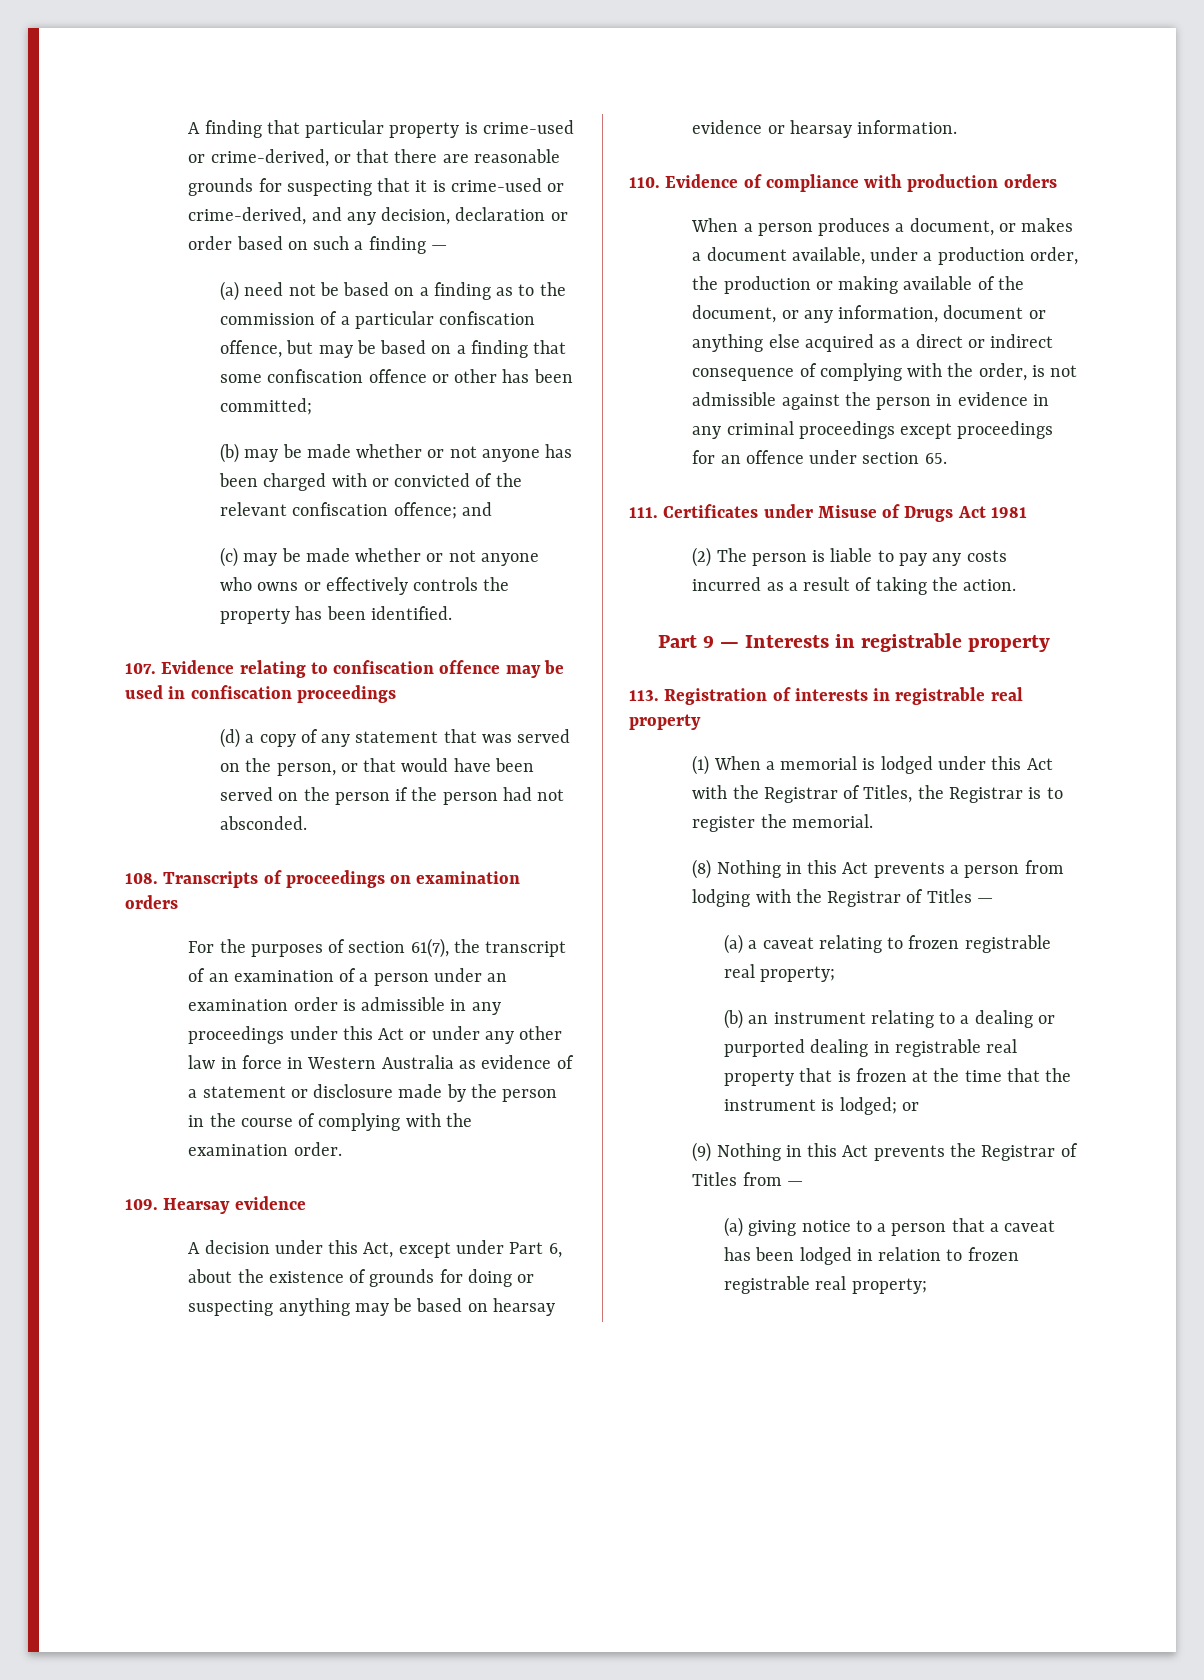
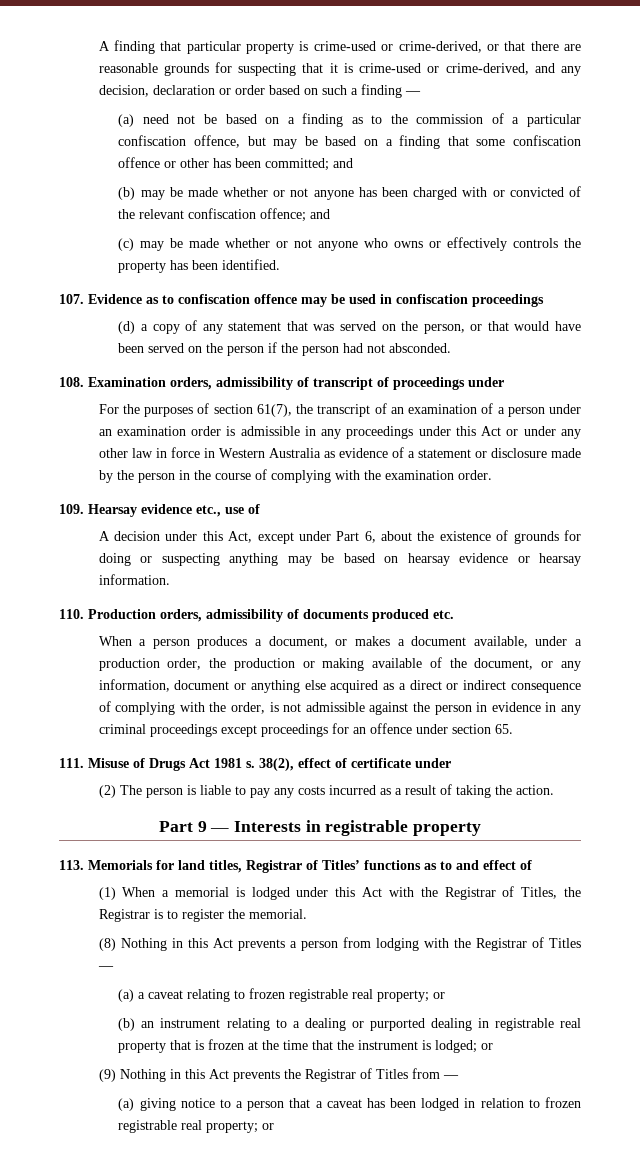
- (a) need not be based on a finding as to the commission of a particular confiscation offence, but may be based on a finding that some confiscation offence or other has been committed;
+ (a) need not be based on a finding as to the commission of a particular confiscation offence, but may be based on a finding that some confiscation offence or other has been committed; and
- 107. Evidence relating to confiscation offence may be used in confiscation proceedings
+ 107. Evidence as to confiscation offence may be used in confiscation proceedings
- 108. Transcripts of proceedings on examination orders
+ 108. Examination orders, admissibility of transcript of proceedings under
- 109. Hearsay evidence
+ 109. Hearsay evidence etc., use of
- 110. Evidence of compliance with production orders
+ 110. Production orders, admissibility of documents produced etc.
- 111. Certificates under Misuse of Drugs Act 1981
+ 111. Misuse of Drugs Act 1981 s. 38(2), effect of certificate under
- 113. Registration of interests in registrable real property
+ 113. Memorials for land titles, Registrar of Titles’ functions as to and effect of
- (a) a caveat relating to frozen registrable real property;
+ (a) a caveat relating to frozen registrable real property; or
- (a) giving notice to a person that a caveat has been lodged in relation to frozen registrable real property;
+ (a) giving notice to a person that a caveat has been lodged in relation to frozen registrable real property; or

